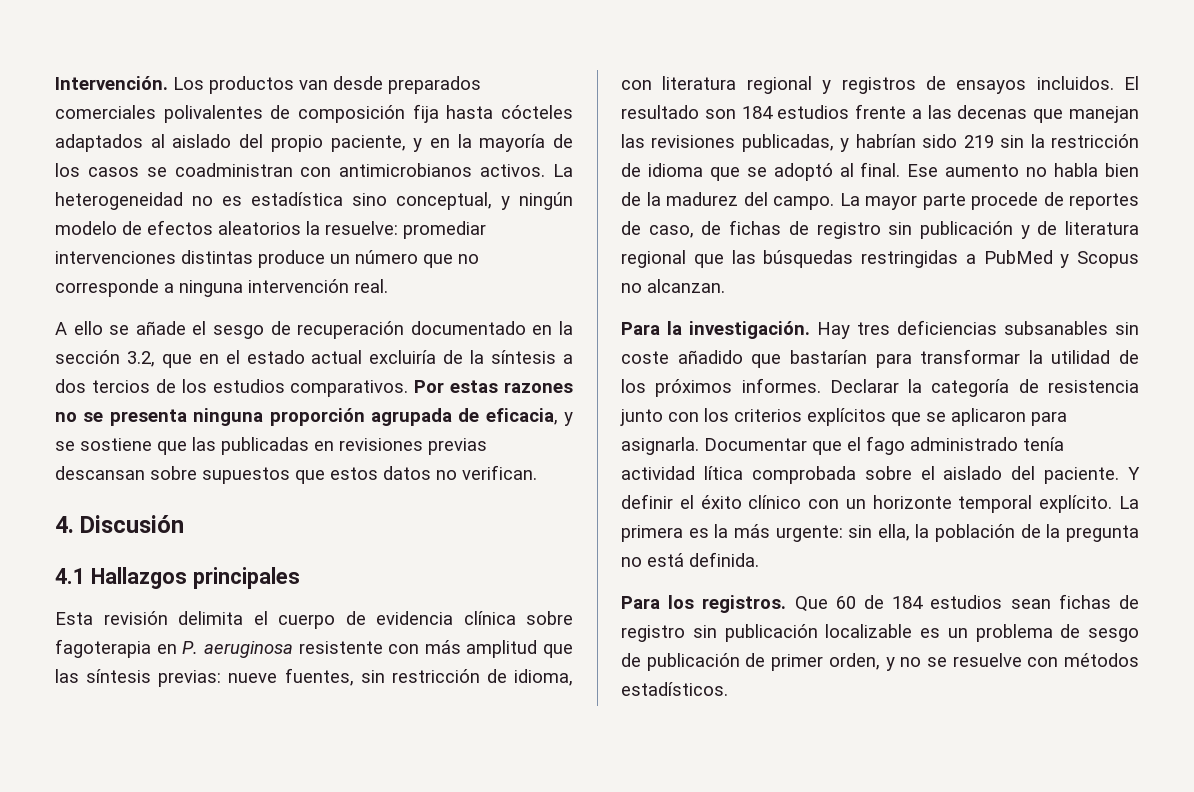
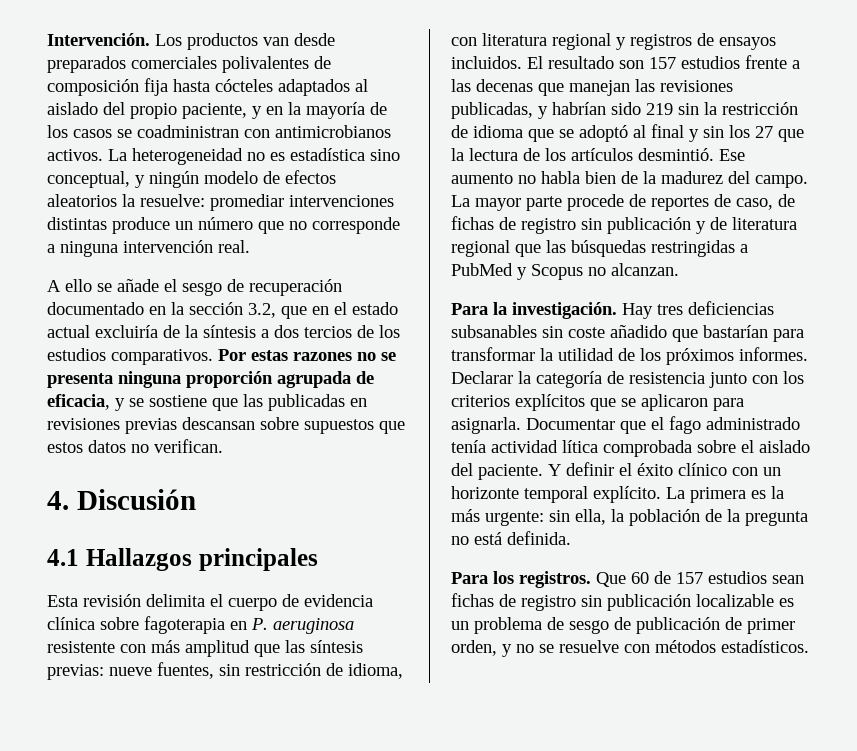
- El resultado son 184 estudios frente a las decenas que manejan las revisiones publicadas, y habrían sido 219 sin la restricción de idioma que se adoptó al final.
+ El resultado son 157 estudios frente a las decenas que manejan las revisiones publicadas, y habrían sido 219 sin la restricción de idioma que se adoptó al final y sin los 27 que la lectura de los artículos desmintió.
- Que 60 de 184 estudios sean fichas de registro sin publicación localizable es un problema de sesgo de publicación de primer orden, y no se resuelve con métodos estadísticos.
+ Que 60 de 157 estudios sean fichas de registro sin publicación localizable es un problema de sesgo de publicación de primer orden, y no se resuelve con métodos estadísticos.

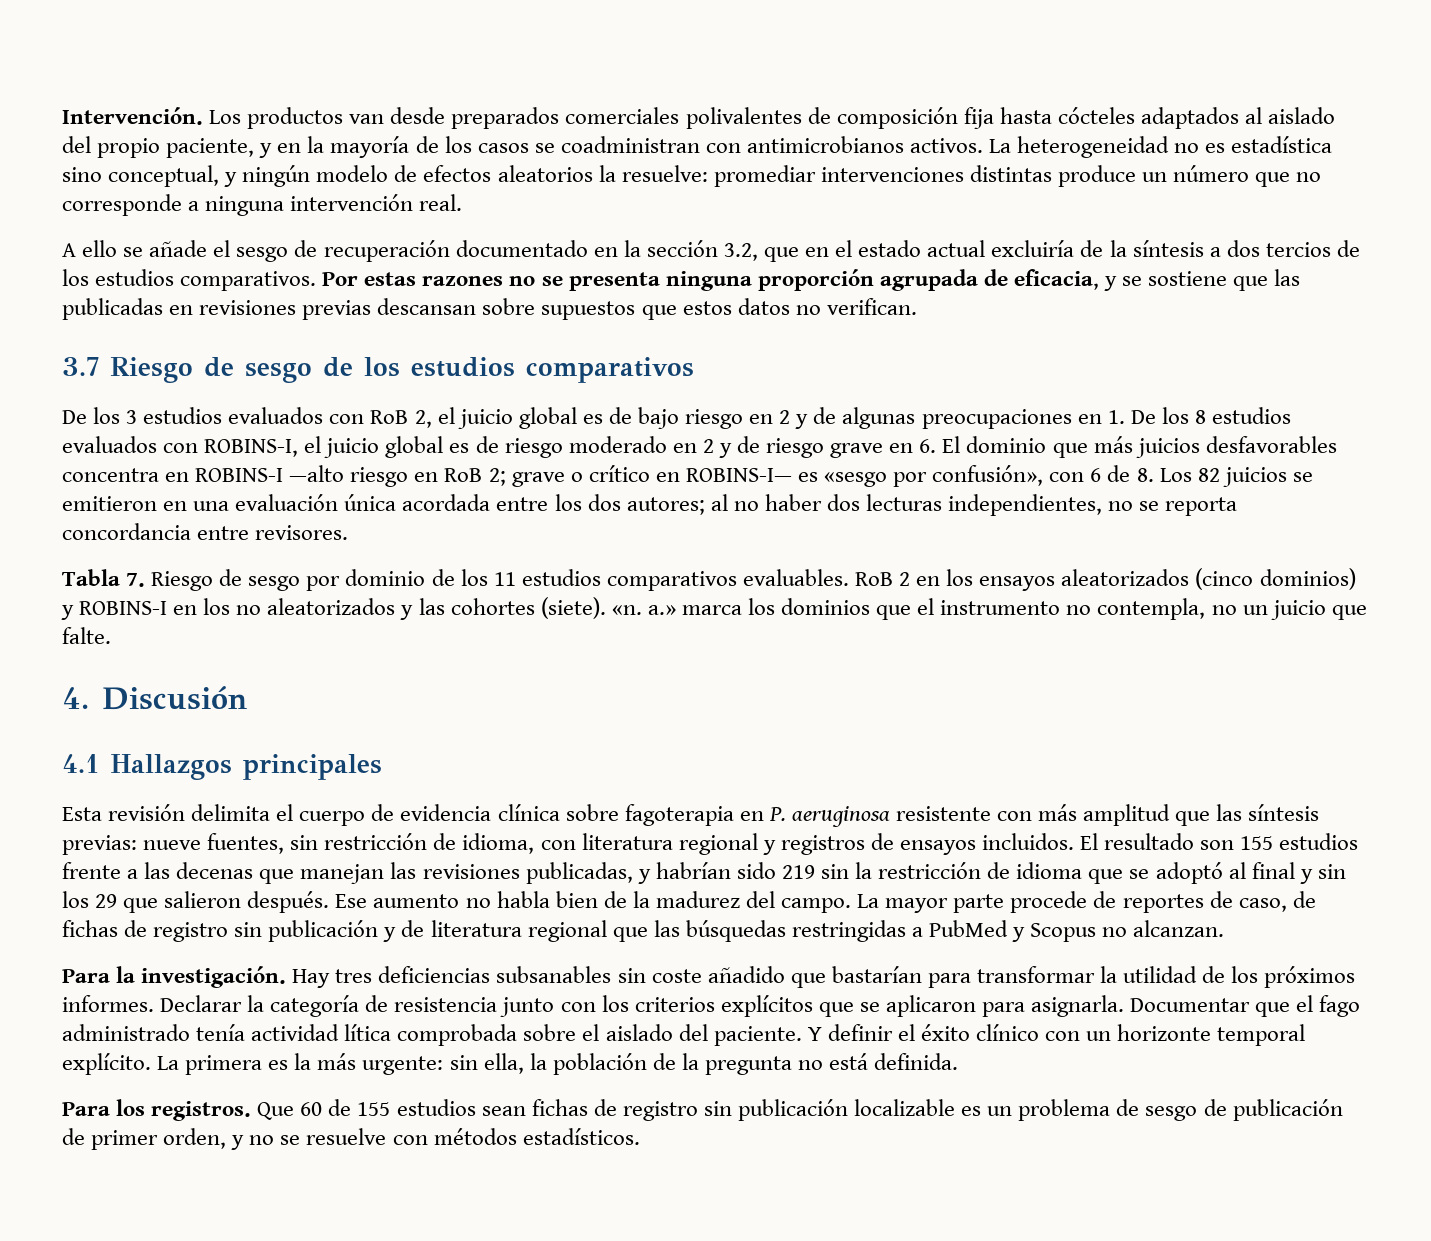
+ 3.7 Riesgo de sesgo de los estudios comparativos
+ De los 3 estudios evaluados con RoB 2, el juicio global es de bajo riesgo en 2 y de algunas preocupaciones en 1. De los 8 estudios evaluados con ROBINS-I, el juicio global es de riesgo moderado en 2 y de riesgo grave en 6. El dominio que más juicios desfavorables concentra en ROBINS-I —alto riesgo en RoB 2; grave o crítico en ROBINS-I— es «sesgo por confusión», con 6 de 8. Los 82 juicios se emitieron en una evaluación única acordada entre los dos autores; al no haber dos lecturas independientes, no se reporta concordancia entre revisores.
+ Tabla 7. Riesgo de sesgo por dominio de los 11 estudios comparativos evaluables. RoB 2 en los ensayos aleatorizados (cinco dominios) y ROBINS-I en los no aleatorizados y las cohortes (siete). «n. a.» marca los dominios que el instrumento no contempla, no un juicio que falte.
- El resultado son 157 estudios frente a las decenas que manejan las revisiones publicadas, y habrían sido 219 sin la restricción de idioma que se adoptó al final y sin los 27 que la lectura de los artículos desmintió.
+ El resultado son 155 estudios frente a las decenas que manejan las revisiones publicadas, y habrían sido 219 sin la restricción de idioma que se adoptó al final y sin los 29 que salieron después.
- Que 60 de 157 estudios sean fichas de registro sin publicación localizable es un problema de sesgo de publicación de primer orden, y no se resuelve con métodos estadísticos.
+ Que 60 de 155 estudios sean fichas de registro sin publicación localizable es un problema de sesgo de publicación de primer orden, y no se resuelve con métodos estadísticos.

